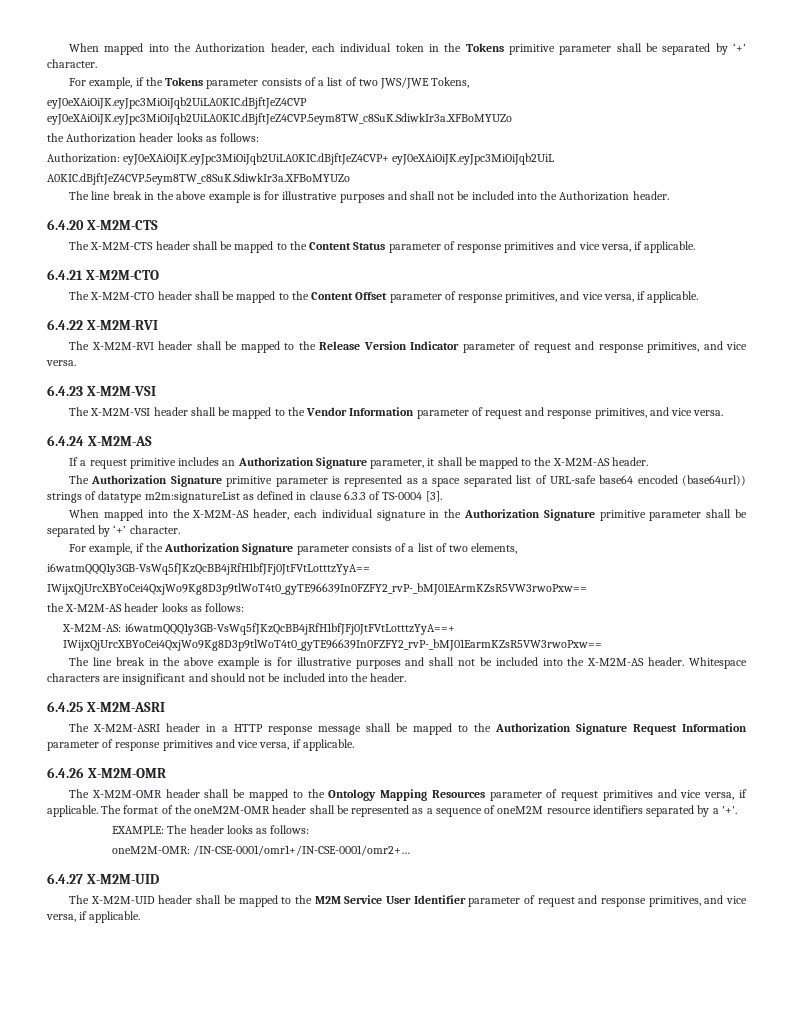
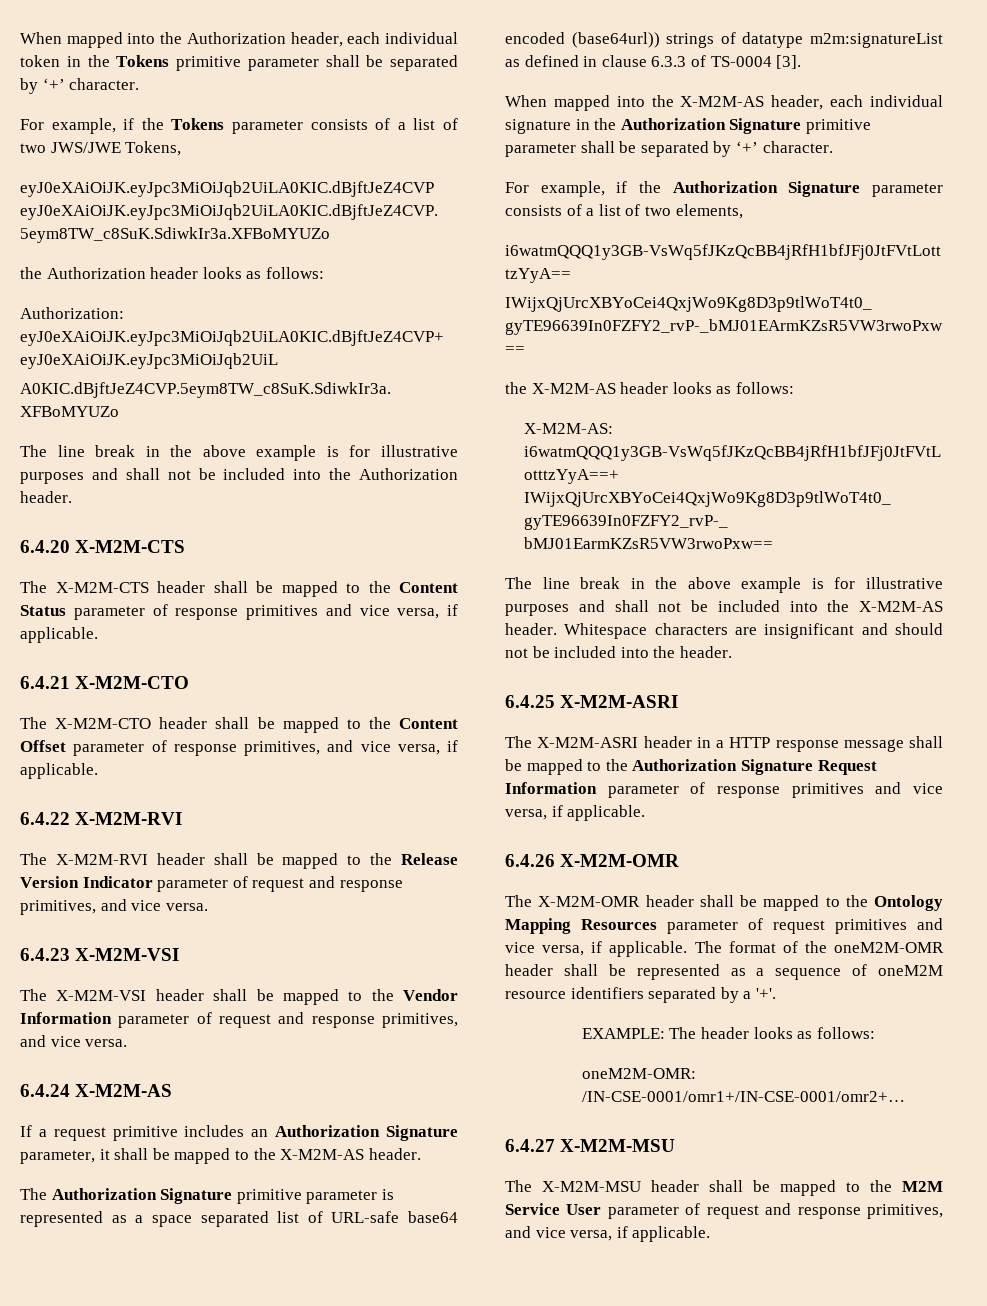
- 6.4.27 X-M2M-UID
- The X-M2M-UID header shall be mapped to the M2M Service User Identifier parameter of request and response primitives, and vice versa, if applicable.
+ 6.4.27 X-M2M-MSU
+ The X-M2M-MSU header shall be mapped to the M2M Service User parameter of request and response primitives, and vice versa, if applicable.

